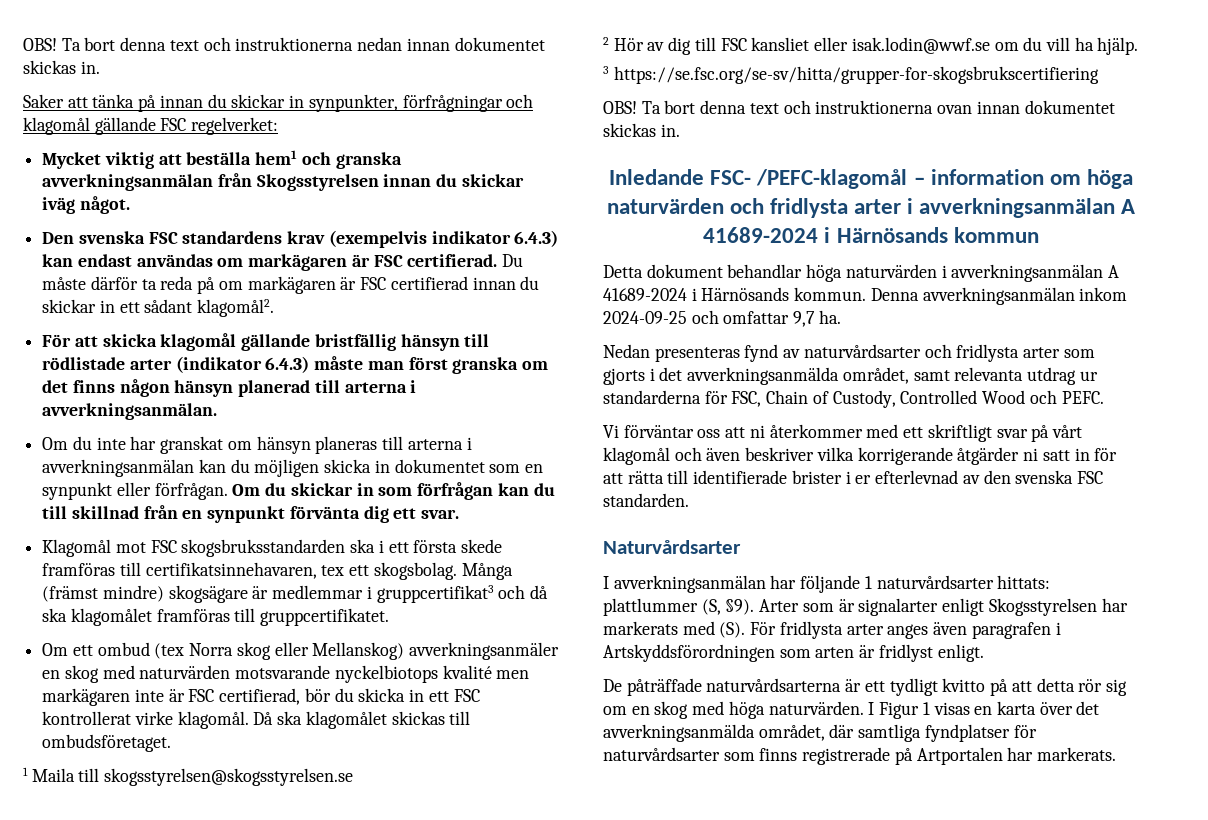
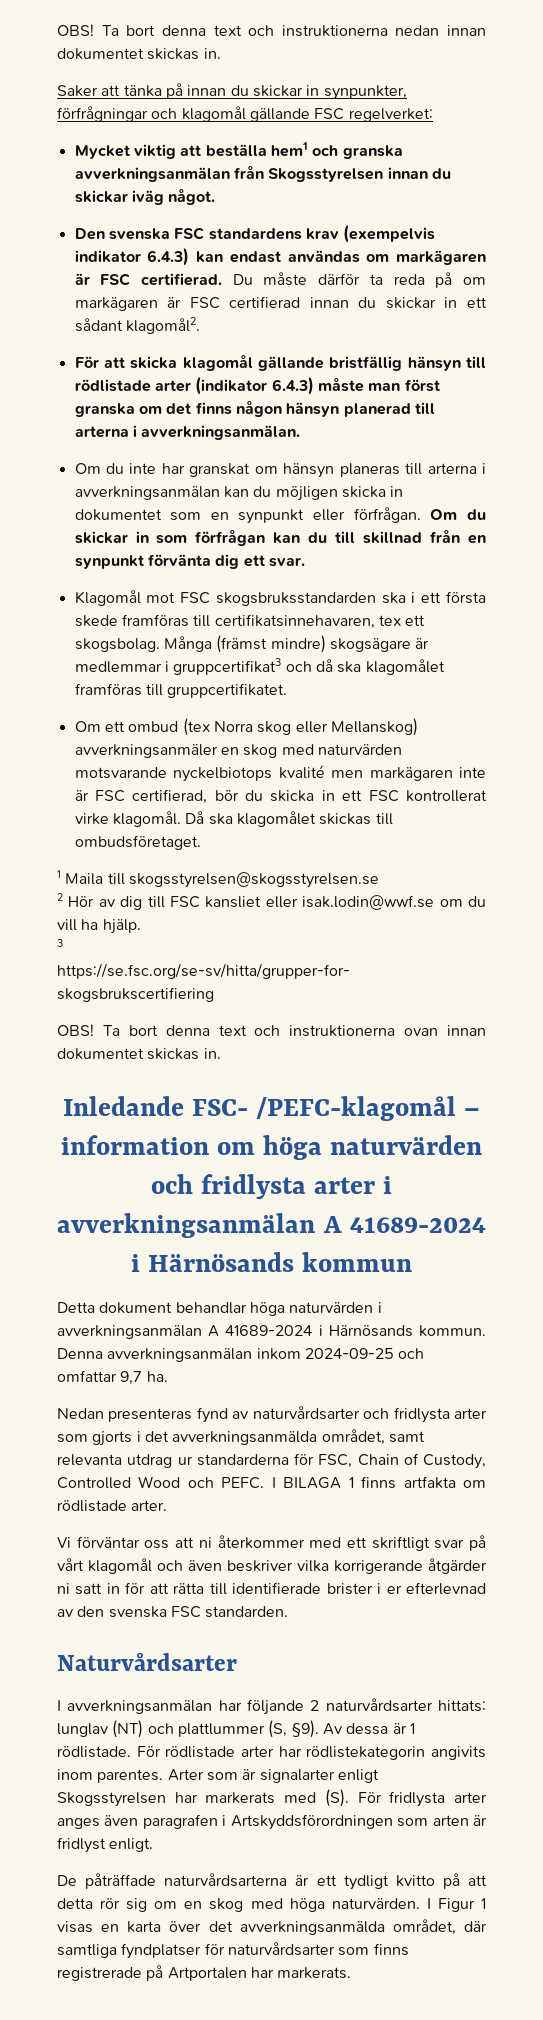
+ I BILAGA 1 finns artfakta om rödlistade arter.
- I avverkningsanmälan har följande 1 naturvårdsarter hittats: plattlummer (S, §9).
+ I avverkningsanmälan har följande 2 naturvårdsarter hittats: lunglav (NT) och plattlummer (S, §9). Av dessa är 1 rödlistade. För rödlistade arter har rödlistekategorin angivits inom parentes.

